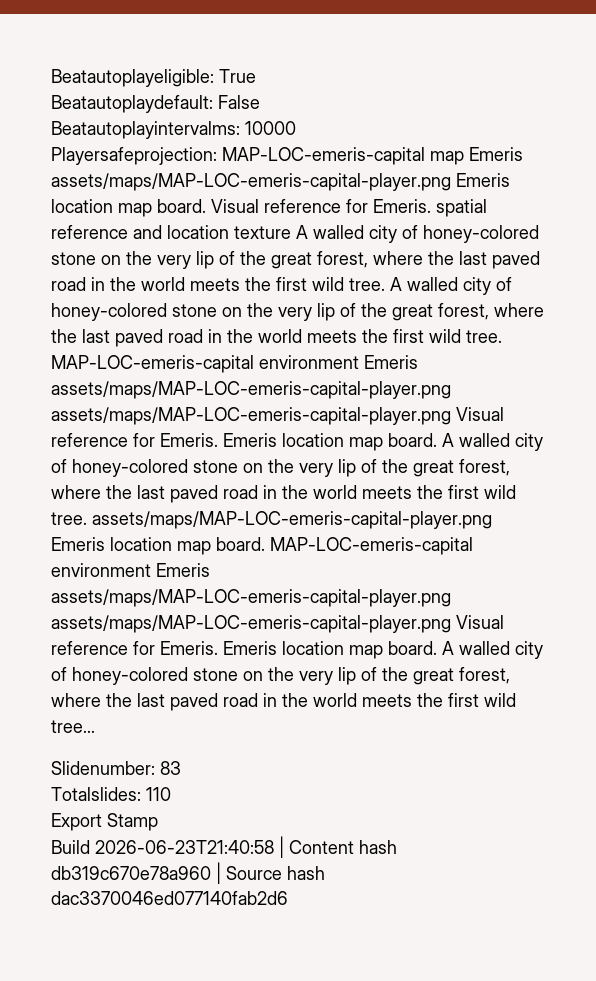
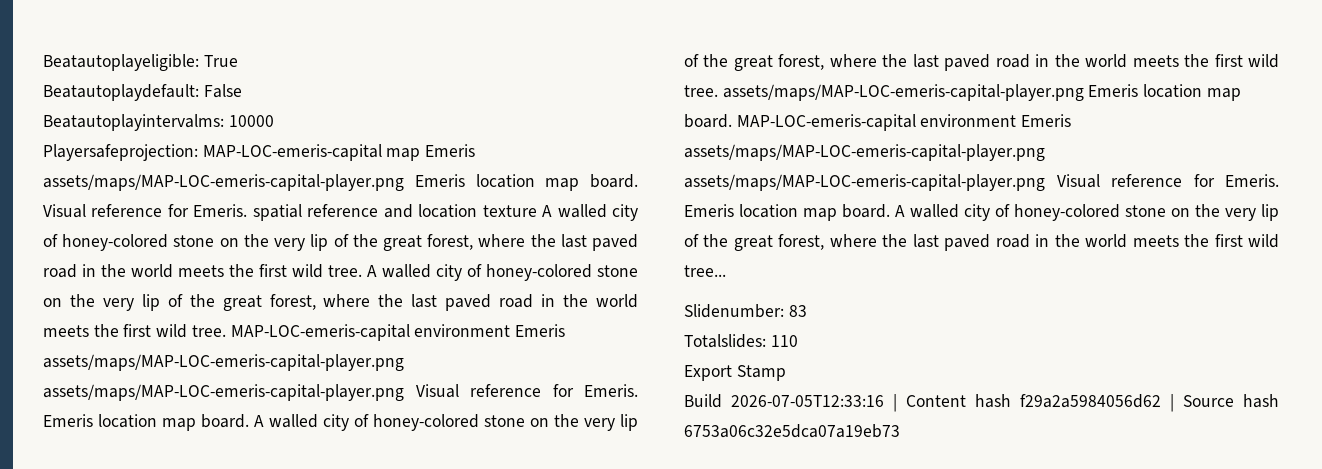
- Build 2026-06-23T21:40:58 | Content hash db319c670e78a960 | Source hash dac3370046ed077140fab2d6
+ Build 2026-07-05T12:33:16 | Content hash f29a2a5984056d62 | Source hash 6753a06c32e5dca07a19eb73

